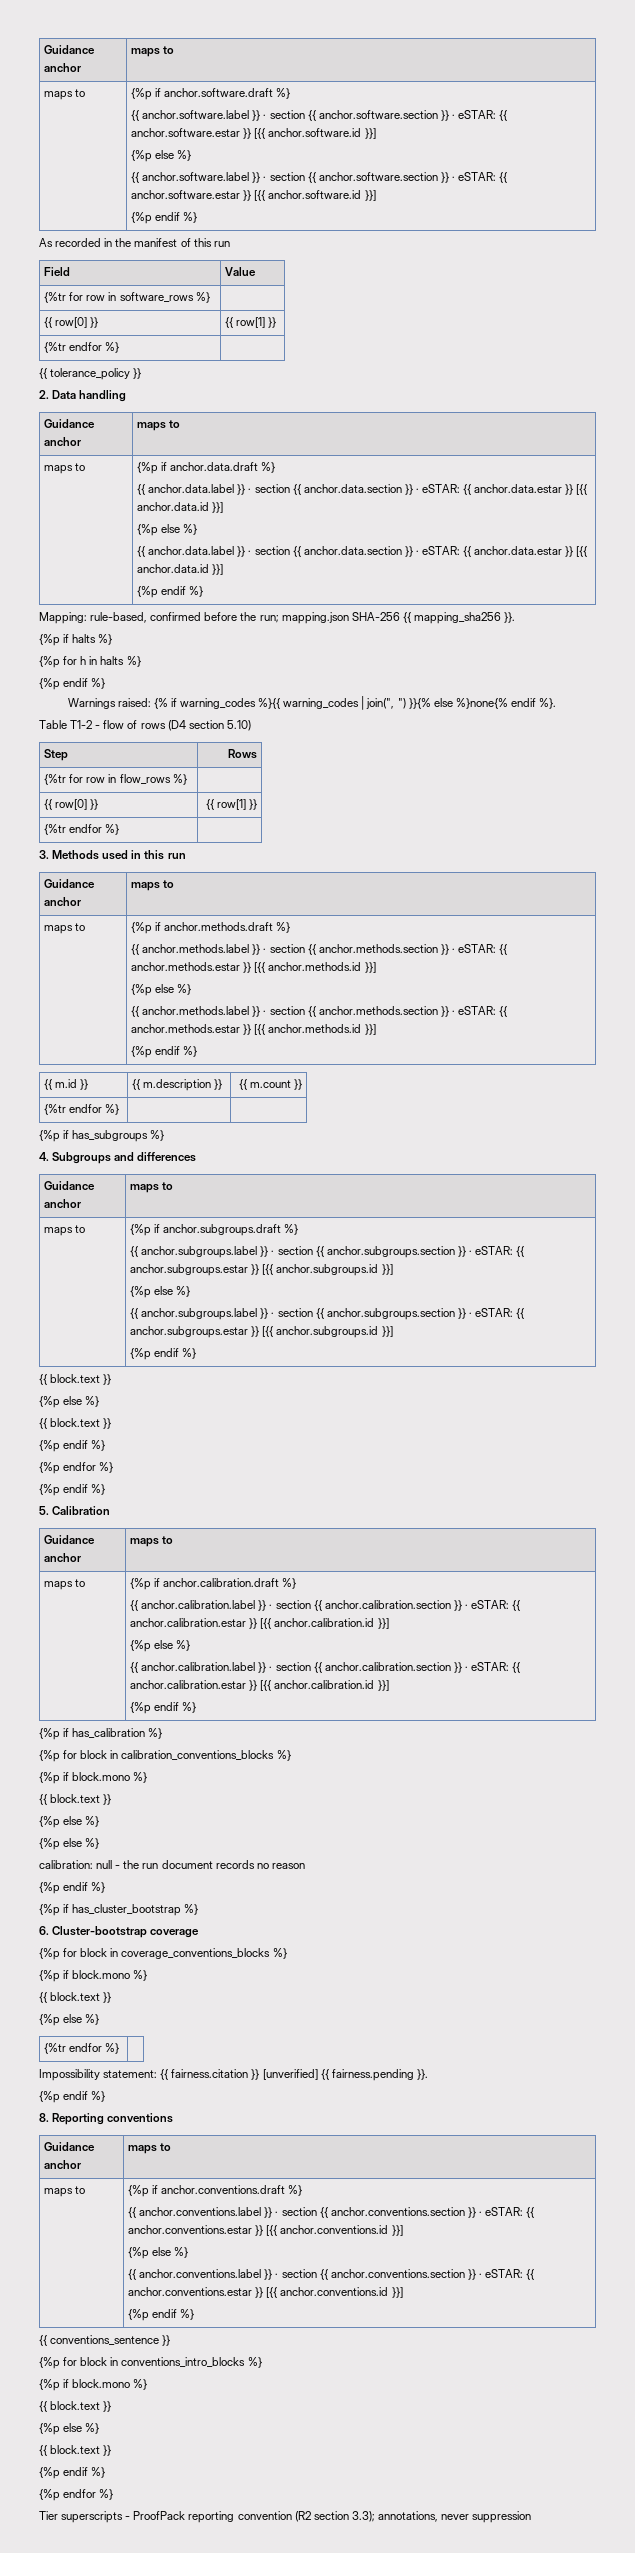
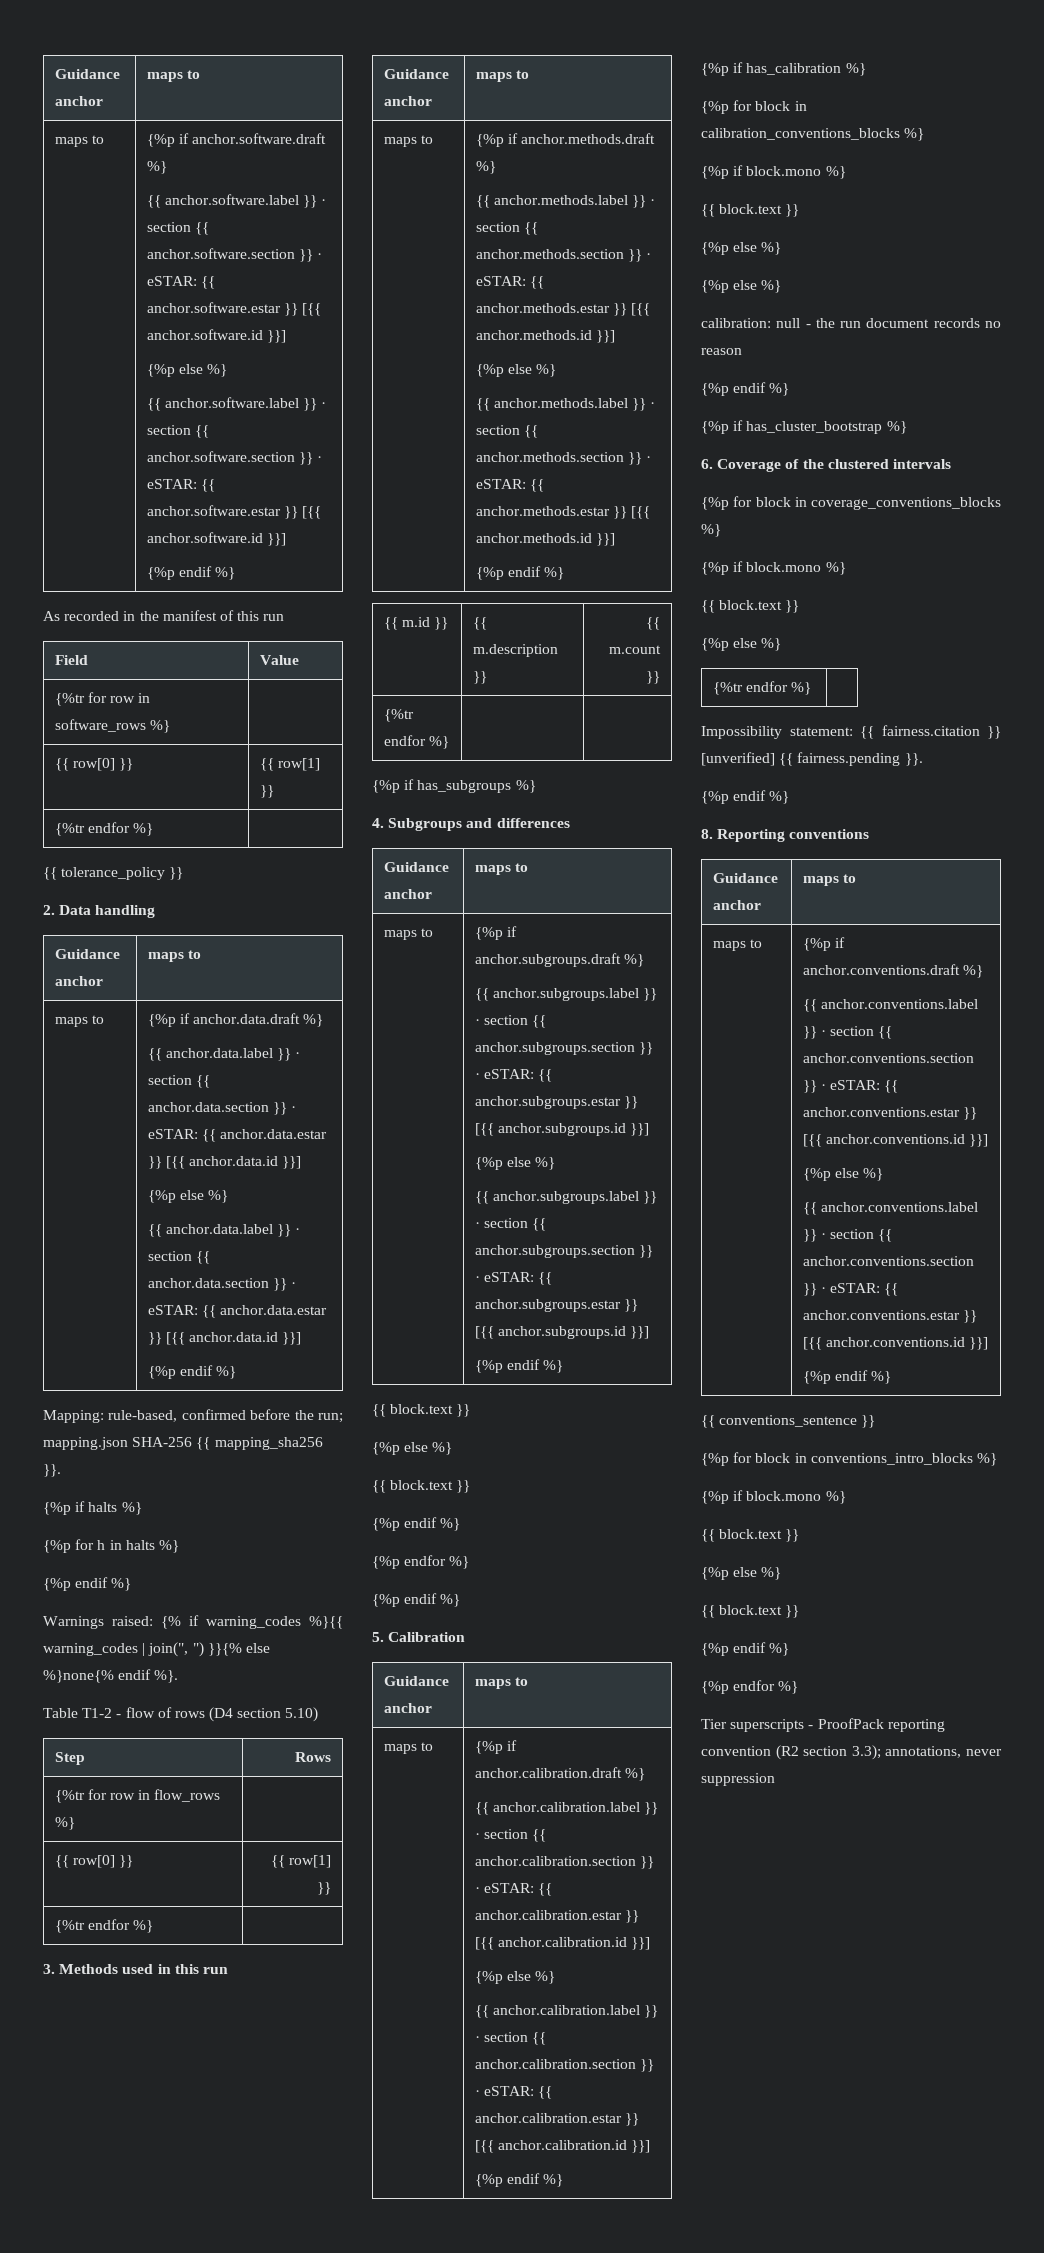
- 6. Cluster-bootstrap coverage
+ 6. Coverage of the clustered intervals

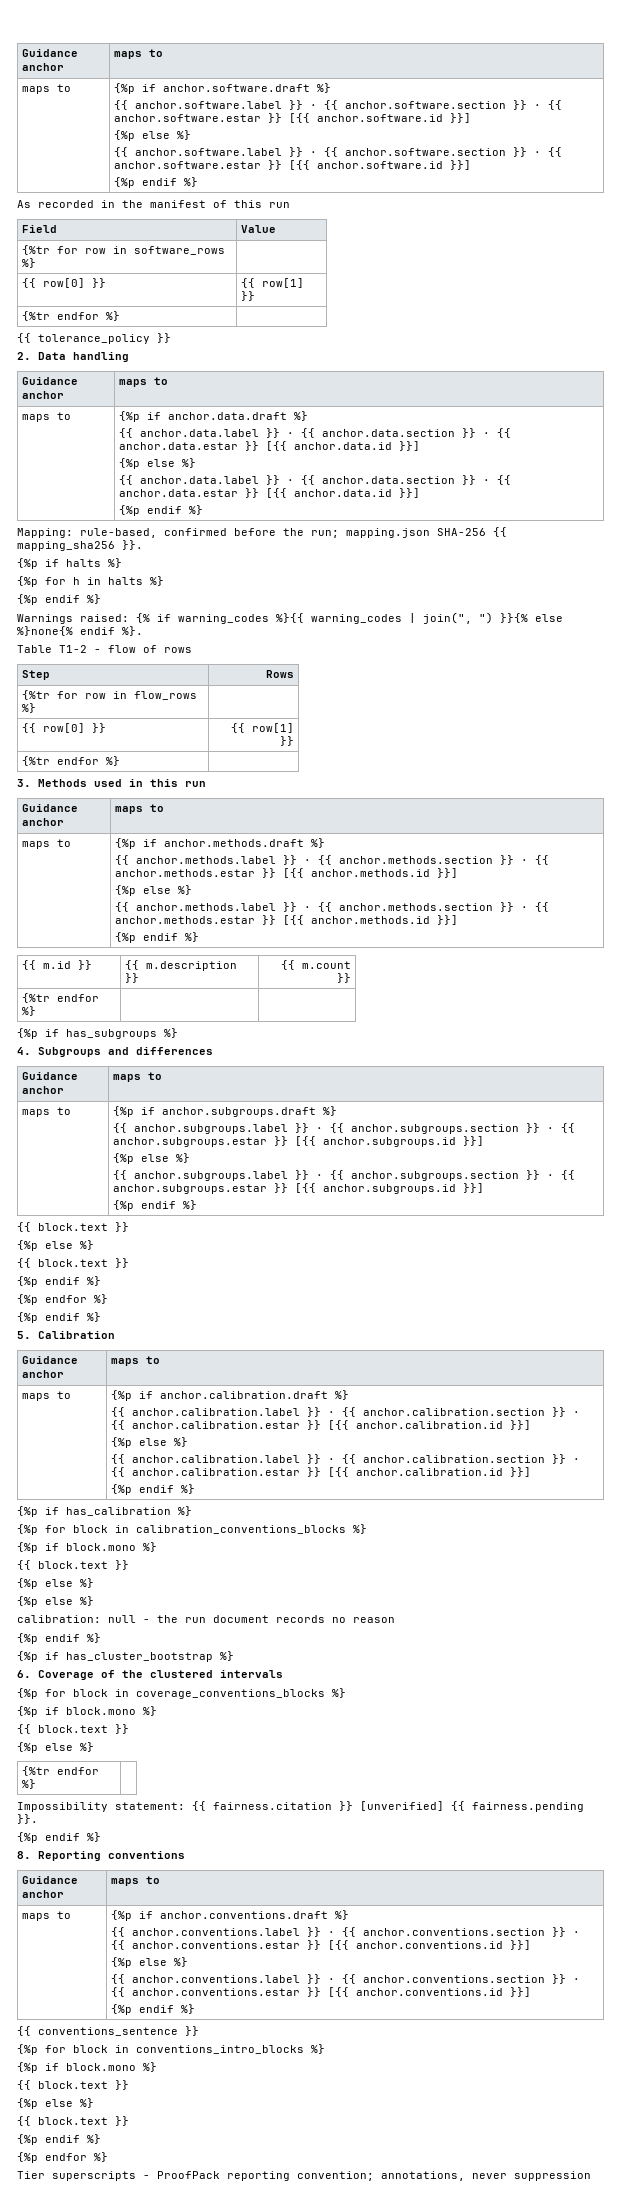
  {%p if anchor.software.draft %}
- {{ anchor.software.label }} · section {{ anchor.software.section }} · eSTAR: {{ anchor.software.estar }} [{{ anchor.software.id }}]
+ {{ anchor.software.label }} · {{ anchor.software.section }} · {{ anchor.software.estar }} [{{ anchor.software.id }}]
  {%p else %}
- {{ anchor.software.label }} · section {{ anchor.software.section }} · eSTAR: {{ anchor.software.estar }} [{{ anchor.software.id }}]
+ {{ anchor.software.label }} · {{ anchor.software.section }} · {{ anchor.software.estar }} [{{ anchor.software.id }}]
  {%p if anchor.data.draft %}
- {{ anchor.data.label }} · section {{ anchor.data.section }} · eSTAR: {{ anchor.data.estar }} [{{ anchor.data.id }}]
+ {{ anchor.data.label }} · {{ anchor.data.section }} · {{ anchor.data.estar }} [{{ anchor.data.id }}]
  {%p else %}
- {{ anchor.data.label }} · section {{ anchor.data.section }} · eSTAR: {{ anchor.data.estar }} [{{ anchor.data.id }}]
+ {{ anchor.data.label }} · {{ anchor.data.section }} · {{ anchor.data.estar }} [{{ anchor.data.id }}]
- Table T1-2 - flow of rows (D4 section 5.10)
+ Table T1-2 - flow of rows
  {%p if anchor.methods.draft %}
- {{ anchor.methods.label }} · section {{ anchor.methods.section }} · eSTAR: {{ anchor.methods.estar }} [{{ anchor.methods.id }}]
+ {{ anchor.methods.label }} · {{ anchor.methods.section }} · {{ anchor.methods.estar }} [{{ anchor.methods.id }}]
  {%p else %}
- {{ anchor.methods.label }} · section {{ anchor.methods.section }} · eSTAR: {{ anchor.methods.estar }} [{{ anchor.methods.id }}]
+ {{ anchor.methods.label }} · {{ anchor.methods.section }} · {{ anchor.methods.estar }} [{{ anchor.methods.id }}]
  {%p if anchor.subgroups.draft %}
- {{ anchor.subgroups.label }} · section {{ anchor.subgroups.section }} · eSTAR: {{ anchor.subgroups.estar }} [{{ anchor.subgroups.id }}]
+ {{ anchor.subgroups.label }} · {{ anchor.subgroups.section }} · {{ anchor.subgroups.estar }} [{{ anchor.subgroups.id }}]
  {%p else %}
- {{ anchor.subgroups.label }} · section {{ anchor.subgroups.section }} · eSTAR: {{ anchor.subgroups.estar }} [{{ anchor.subgroups.id }}]
+ {{ anchor.subgroups.label }} · {{ anchor.subgroups.section }} · {{ anchor.subgroups.estar }} [{{ anchor.subgroups.id }}]
  {%p if anchor.calibration.draft %}
- {{ anchor.calibration.label }} · section {{ anchor.calibration.section }} · eSTAR: {{ anchor.calibration.estar }} [{{ anchor.calibration.id }}]
+ {{ anchor.calibration.label }} · {{ anchor.calibration.section }} · {{ anchor.calibration.estar }} [{{ anchor.calibration.id }}]
  {%p else %}
- {{ anchor.calibration.label }} · section {{ anchor.calibration.section }} · eSTAR: {{ anchor.calibration.estar }} [{{ anchor.calibration.id }}]
+ {{ anchor.calibration.label }} · {{ anchor.calibration.section }} · {{ anchor.calibration.estar }} [{{ anchor.calibration.id }}]
  {%p if anchor.conventions.draft %}
- {{ anchor.conventions.label }} · section {{ anchor.conventions.section }} · eSTAR: {{ anchor.conventions.estar }} [{{ anchor.conventions.id }}]
+ {{ anchor.conventions.label }} · {{ anchor.conventions.section }} · {{ anchor.conventions.estar }} [{{ anchor.conventions.id }}]
  {%p else %}
- {{ anchor.conventions.label }} · section {{ anchor.conventions.section }} · eSTAR: {{ anchor.conventions.estar }} [{{ anchor.conventions.id }}]
+ {{ anchor.conventions.label }} · {{ anchor.conventions.section }} · {{ anchor.conventions.estar }} [{{ anchor.conventions.id }}]
- Tier superscripts - ProofPack reporting convention (R2 section 3.3); annotations, never suppression
+ Tier superscripts - ProofPack reporting convention; annotations, never suppression

